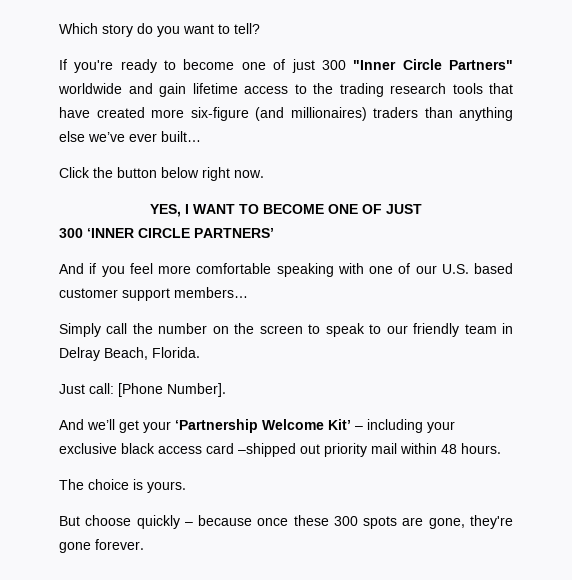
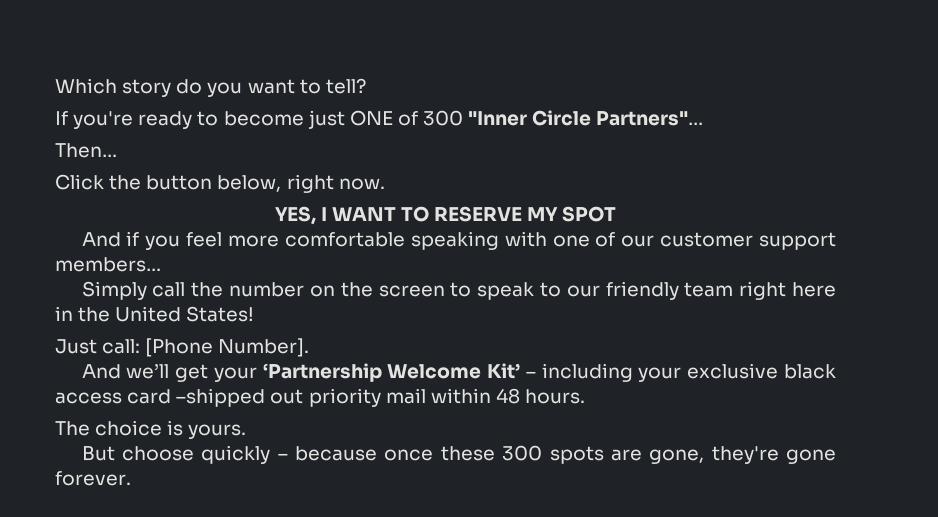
- If you're ready to become one of just 300 "Inner Circle Partners" worldwide and gain lifetime access to the trading research tools that have created more six-figure (and millionaires) traders than anything else we’ve ever built…
+ If you're ready to become just ONE of 300 "Inner Circle Partners"…
+ Then…
- Click the button below right now.
+ Click the button below, right now.
- YES, I WANT TO BECOME ONE OF JUST
- 300 ‘INNER CIRCLE PARTNERS’
+ YES, I WANT TO RESERVE MY SPOT
- And if you feel more comfortable speaking with one of our U.S. based customer support members…
+ And if you feel more comfortable speaking with one of our customer support members…
- Simply call the number on the screen to speak to our friendly team in Delray Beach, Florida.
+ Simply call the number on the screen to speak to our friendly team right here in the United States!

